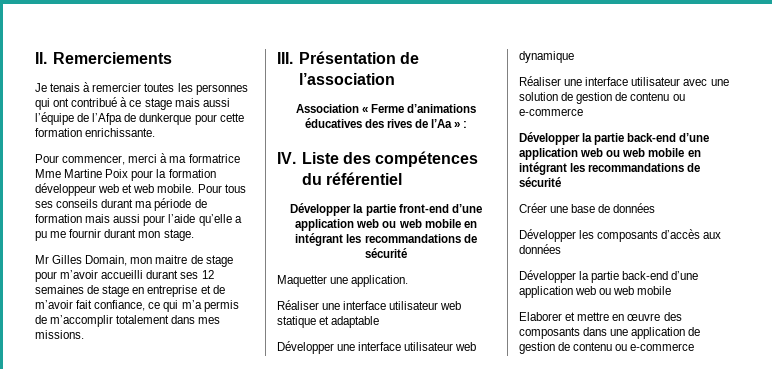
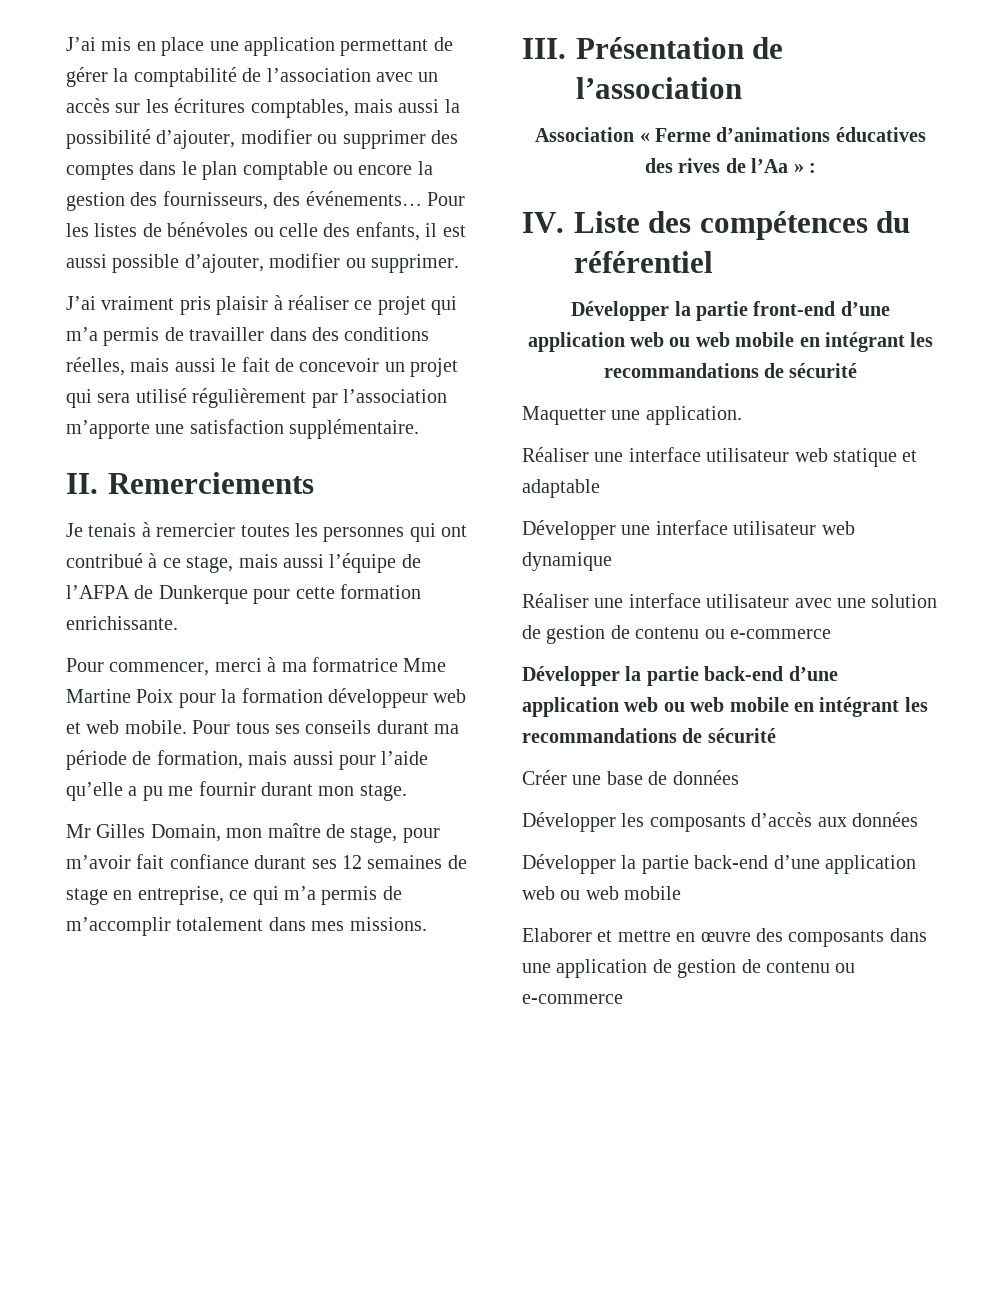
+ J’ai mis en place une application permettant de gérer la comptabilité de l’association avec un accès sur les écritures comptables, mais aussi la possibilité d’ajouter, modifier ou supprimer des comptes dans le plan comptable ou encore la gestion des fournisseurs, des événements… Pour les listes de bénévoles ou celle des enfants, il est aussi possible d’ajouter, modifier ou supprimer.
+ J’ai vraiment pris plaisir à réaliser ce projet qui m’a permis de travailler dans des conditions réelles, mais aussi le fait de concevoir un projet qui sera utilisé régulièrement par l’association m’apporte une satisfaction supplémentaire.
- Je tenais à remercier toutes les personnes qui ont contribué à ce stage mais aussi l’équipe de l’Afpa de dunkerque pour cette formation enrichissante.
+ Je tenais à remercier toutes les personnes qui ont contribué à ce stage, mais aussi l’équipe de l’AFPA de Dunkerque pour cette formation enrichissante.
- Pour tous ses conseils durant ma période de formation mais aussi pour l’aide qu’elle a pu me fournir durant mon stage.
+ Pour tous ses conseils durant ma période de formation, mais aussi pour l’aide qu’elle a pu me fournir durant mon stage.
- Mr Gilles Domain, mon maitre de stage pour m’avoir accueilli durant ses 12 semaines de stage en entreprise et de m’avoir fait confiance, ce qui m’a permis de m’accomplir totalement dans mes missions.
+ Mr Gilles Domain, mon maître de stage, pour m’avoir fait confiance durant ses 12 semaines de stage en entreprise, ce qui m’a permis de m’accomplir totalement dans mes missions.

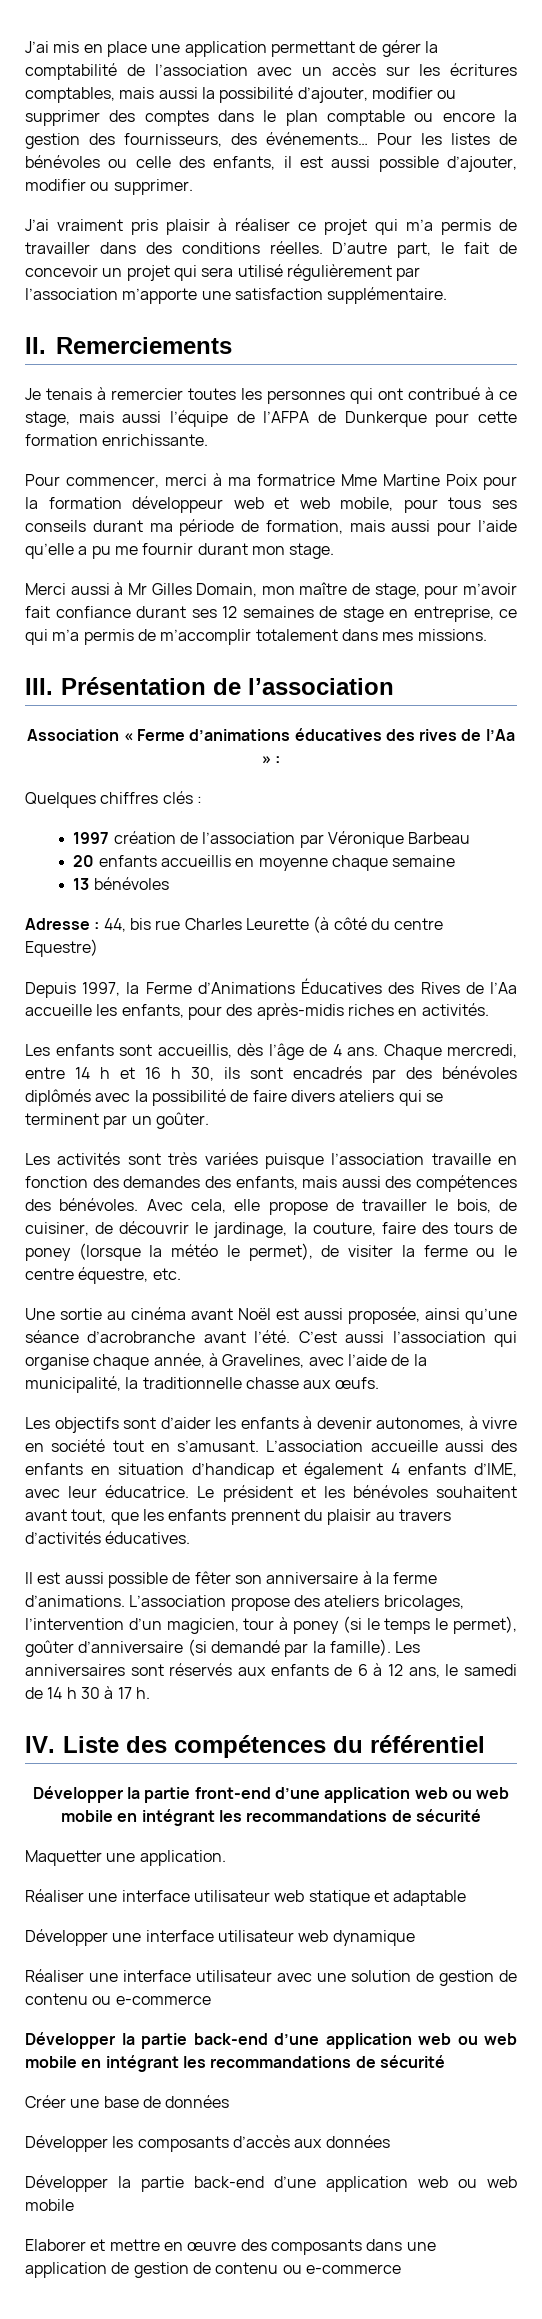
- J’ai vraiment pris plaisir à réaliser ce projet qui m’a permis de travailler dans des conditions réelles, mais aussi le fait de concevoir un projet qui sera utilisé régulièrement par l’association m’apporte une satisfaction supplémentaire.
+ J’ai vraiment pris plaisir à réaliser ce projet qui m’a permis de travailler dans des conditions réelles. D’autre part, le fait de concevoir un projet qui sera utilisé régulièrement par l’association m’apporte une satisfaction supplémentaire.
- Pour commencer, merci à ma formatrice Mme Martine Poix pour la formation développeur web et web mobile. Pour tous ses conseils durant ma période de formation, mais aussi pour l’aide qu’elle a pu me fournir durant mon stage.
+ Pour commencer, merci à ma formatrice Mme Martine Poix pour la formation développeur web et web mobile, pour tous ses conseils durant ma période de formation, mais aussi pour l’aide qu’elle a pu me fournir durant mon stage.
- Mr Gilles Domain, mon maître de stage, pour m’avoir fait confiance durant ses 12 semaines de stage en entreprise, ce qui m’a permis de m’accomplir totalement dans mes missions.
+ Merci aussi à Mr Gilles Domain, mon maître de stage, pour m’avoir fait confiance durant ses 12 semaines de stage en entreprise, ce qui m’a permis de m’accomplir totalement dans mes missions.
+ Quelques chiffres clés :
+ 1997 création de l’association par Véronique Barbeau
+ 20 enfants accueillis en moyenne chaque semaine
+ 13 bénévoles
+ Adresse : 44, bis rue Charles Leurette (à côté du centre Equestre)
+ Depuis 1997, la Ferme d’Animations Éducatives des Rives de l’Aa accueille les enfants, pour des après-midis riches en activités.
+ Les enfants sont accueillis, dès l’âge de 4 ans. Chaque mercredi, entre 14 h et 16 h 30, ils sont encadrés par des bénévoles diplômés avec la possibilité de faire divers ateliers qui se terminent par un goûter.
+ Les activités sont très variées puisque l’association travaille en fonction des demandes des enfants, mais aussi des compétences des bénévoles. Avec cela, elle propose de travailler le bois, de cuisiner, de découvrir le jardinage, la couture, faire des tours de poney (lorsque la météo le permet), de visiter la ferme ou le centre équestre, etc.
+ Une sortie au cinéma avant Noël est aussi proposée, ainsi qu’une séance d’acrobranche avant l’été. C’est aussi l’association qui organise chaque année, à Gravelines, avec l’aide de la municipalité, la traditionnelle chasse aux œufs.
+ Les objectifs sont d’aider les enfants à devenir autonomes, à vivre en société tout en s’amusant. L’association accueille aussi des enfants en situation d’handicap et également 4 enfants d’IME, avec leur éducatrice. Le président et les bénévoles souhaitent avant tout, que les enfants prennent du plaisir au travers d’activités éducatives.
+ Il est aussi possible de fêter son anniversaire à la ferme d’animations. L’association propose des ateliers bricolages, l’intervention d’un magicien, tour à poney (si le temps le permet), goûter d’anniversaire (si demandé par la famille). Les anniversaires sont réservés aux enfants de 6 à 12 ans, le samedi de 14 h 30 à 17 h.

